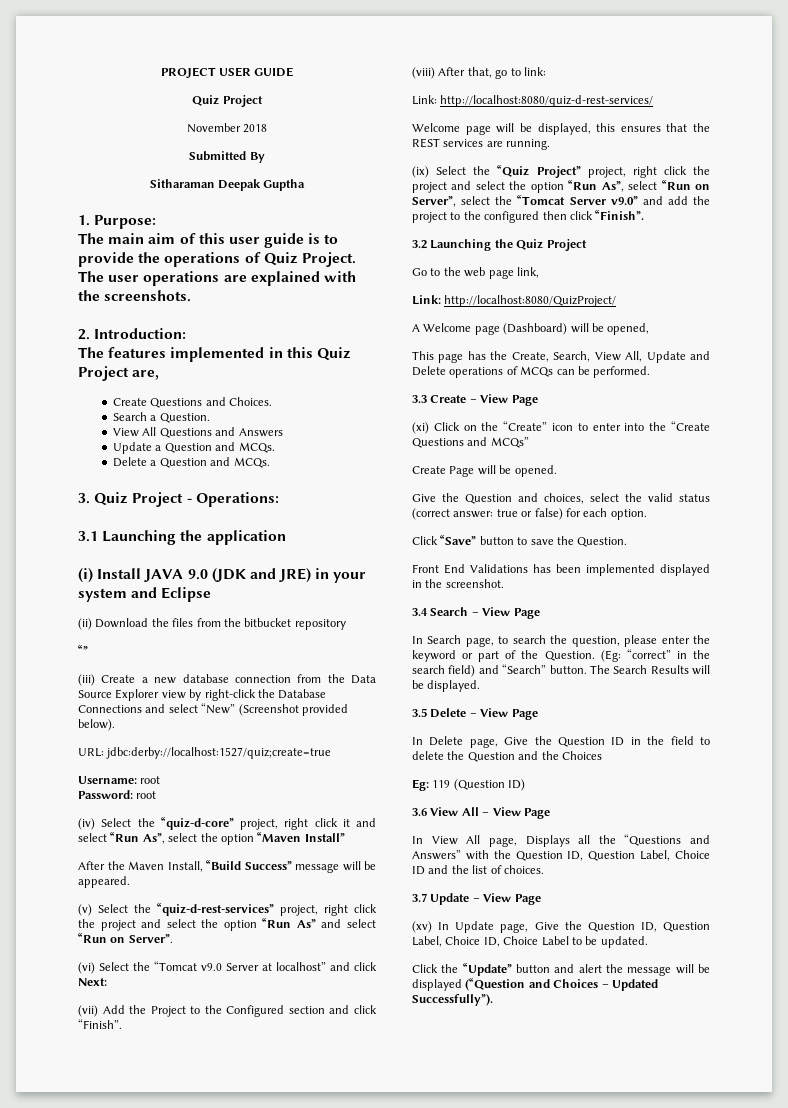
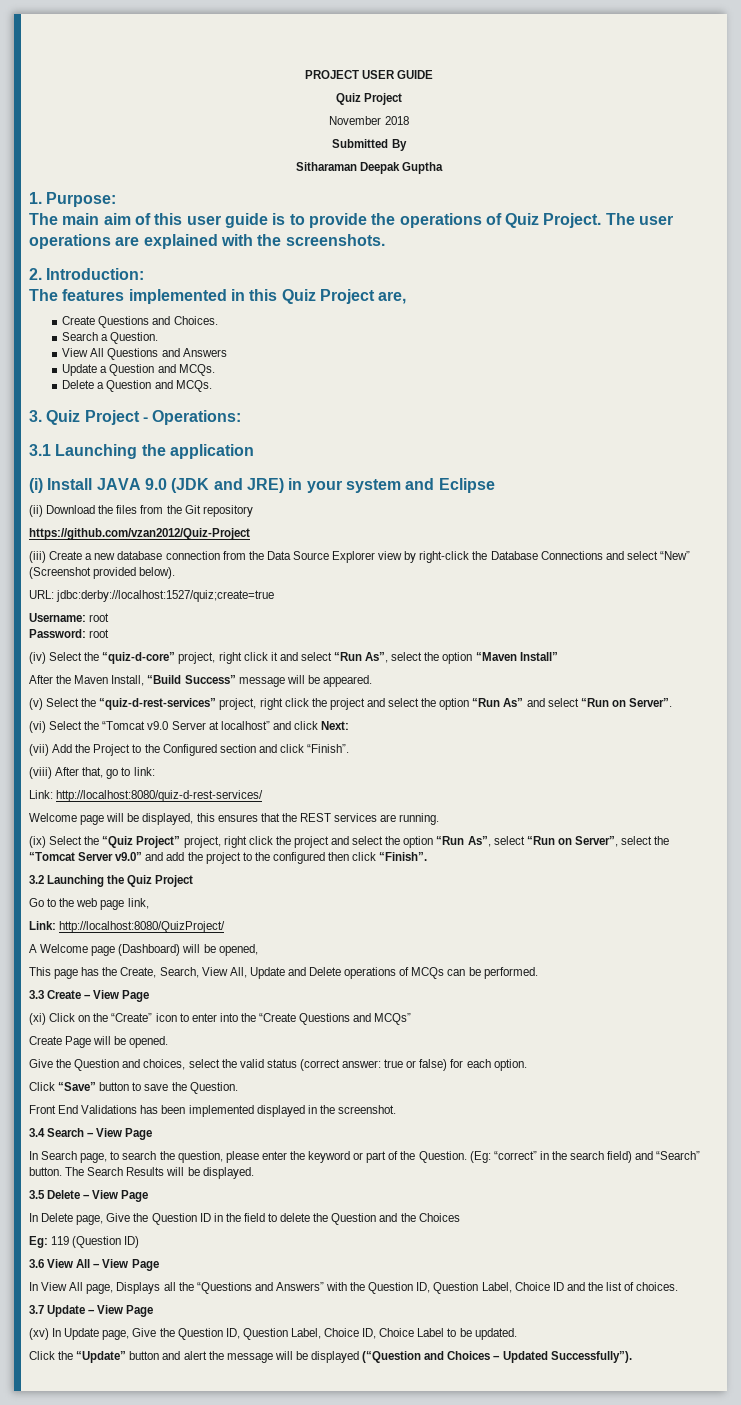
- (ii) Download the files from the bitbucket repository
+ (ii) Download the files from the Git repository
- “”
+ https://github.com/vzan2012/Quiz-Project

